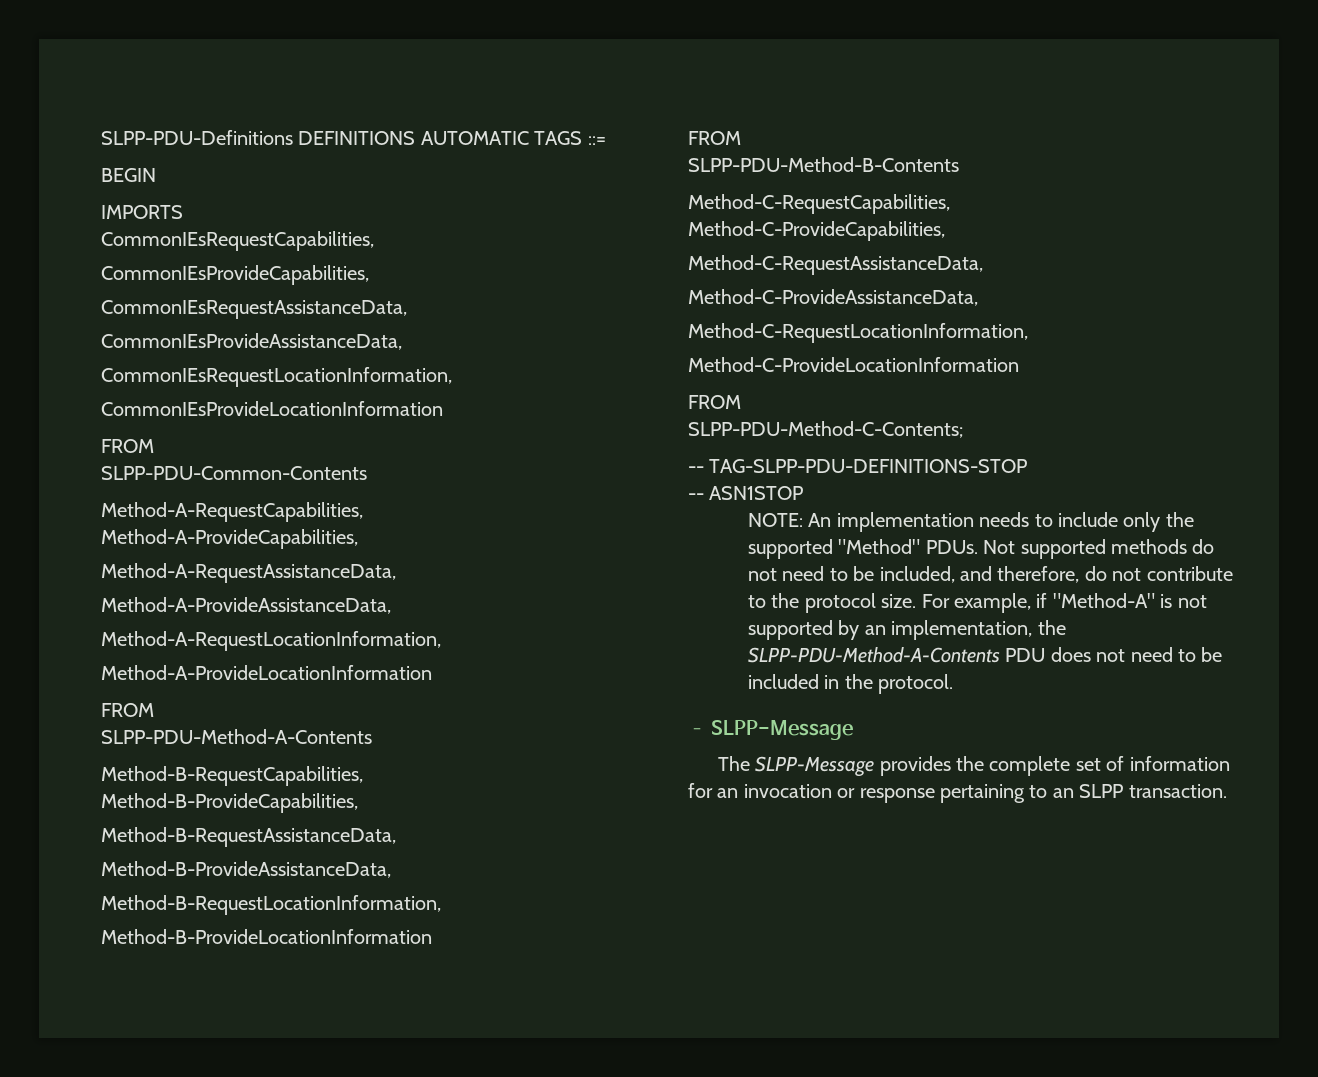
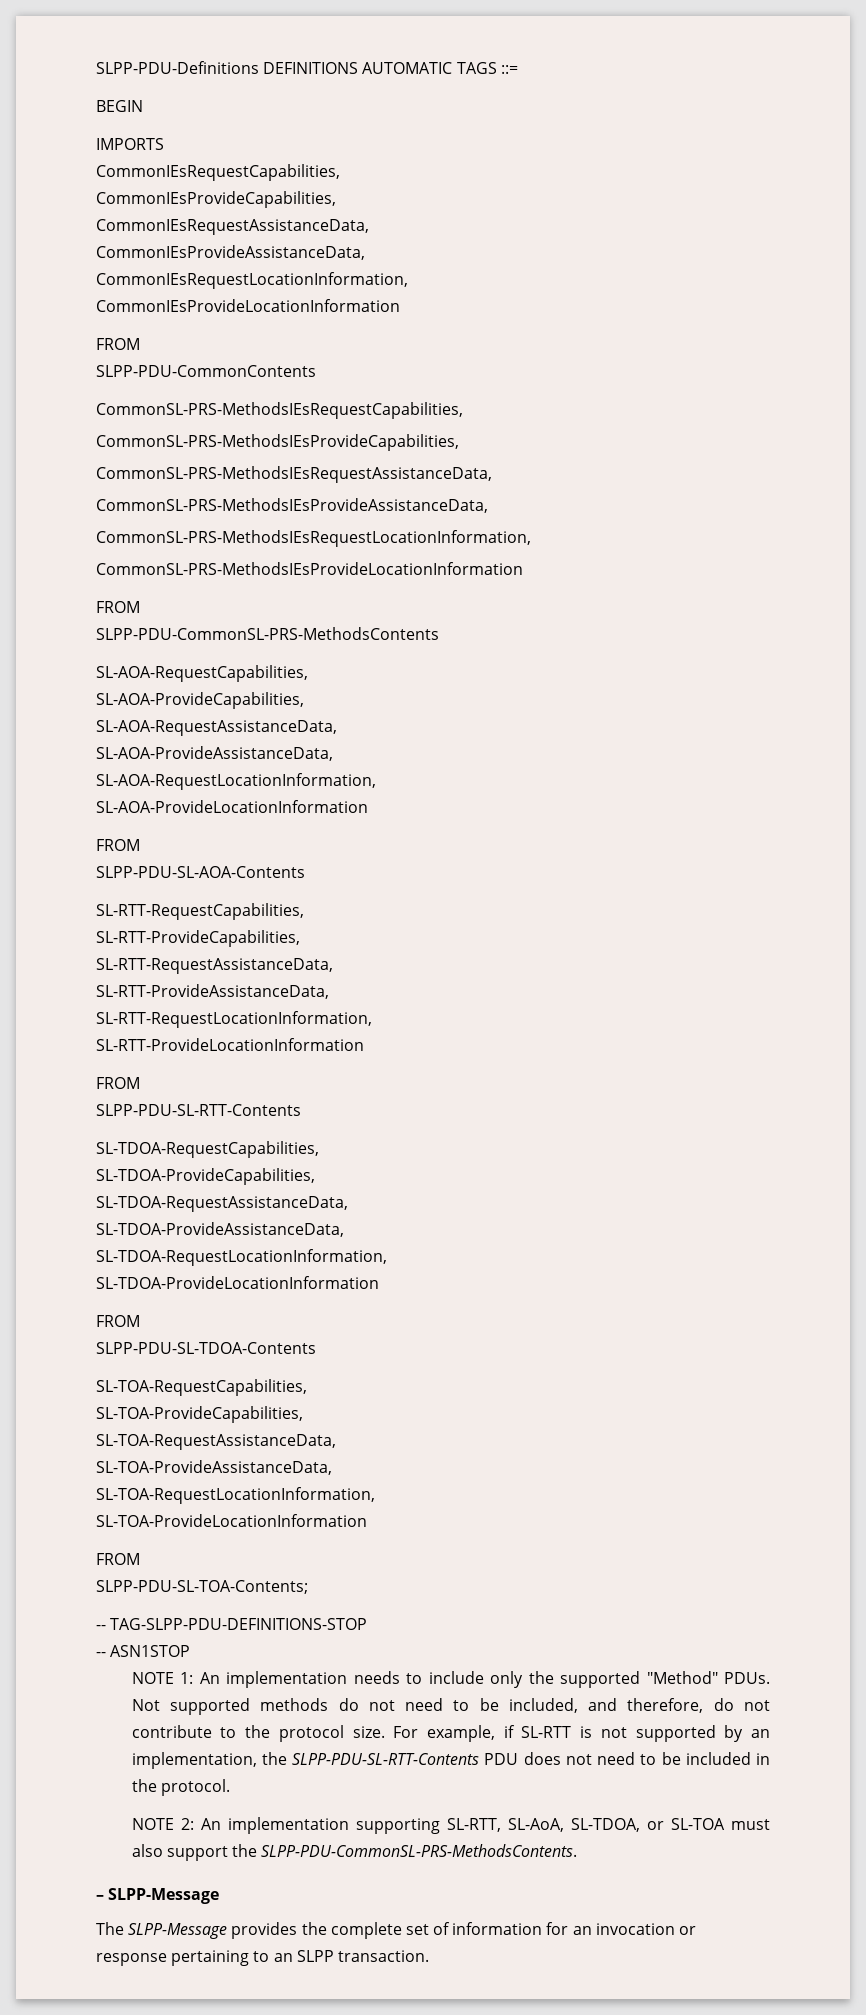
- SLPP-PDU-Common-Contents
- Method-A-RequestCapabilities,
- Method-A-ProvideCapabilities,
- Method-A-RequestAssistanceData,
- Method-A-ProvideAssistanceData,
- Method-A-RequestLocationInformation,
- Method-A-ProvideLocationInformation
+ SLPP-PDU-CommonContents
+ CommonSL-PRS-MethodsIEsRequestCapabilities,
+ CommonSL-PRS-MethodsIEsProvideCapabilities,
+ CommonSL-PRS-MethodsIEsRequestAssistanceData,
+ CommonSL-PRS-MethodsIEsProvideAssistanceData,
+ CommonSL-PRS-MethodsIEsRequestLocationInformation,
+ CommonSL-PRS-MethodsIEsProvideLocationInformation
  FROM
- SLPP-PDU-Method-A-Contents
- Method-B-RequestCapabilities,
- Method-B-ProvideCapabilities,
- Method-B-RequestAssistanceData,
- Method-B-ProvideAssistanceData,
- Method-B-RequestLocationInformation,
- Method-B-ProvideLocationInformation
+ SLPP-PDU-CommonSL-PRS-MethodsContents
+ SL-AOA-RequestCapabilities,
+ SL-AOA-ProvideCapabilities,
+ SL-AOA-RequestAssistanceData,
+ SL-AOA-ProvideAssistanceData,
+ SL-AOA-RequestLocationInformation,
+ SL-AOA-ProvideLocationInformation
  FROM
- SLPP-PDU-Method-B-Contents
- Method-C-RequestCapabilities,
- Method-C-ProvideCapabilities,
- Method-C-RequestAssistanceData,
- Method-C-ProvideAssistanceData,
- Method-C-RequestLocationInformation,
- Method-C-ProvideLocationInformation
+ SLPP-PDU-SL-AOA-Contents
+ SL-RTT-RequestCapabilities,
+ SL-RTT-ProvideCapabilities,
+ SL-RTT-RequestAssistanceData,
+ SL-RTT-ProvideAssistanceData,
+ SL-RTT-RequestLocationInformation,
+ SL-RTT-ProvideLocationInformation
  FROM
- SLPP-PDU-Method-C-Contents;
+ SLPP-PDU-SL-RTT-Contents
+ SL-TDOA-RequestCapabilities,
+ SL-TDOA-ProvideCapabilities,
+ SL-TDOA-RequestAssistanceData,
+ SL-TDOA-ProvideAssistanceData,
+ SL-TDOA-RequestLocationInformation,
+ SL-TDOA-ProvideLocationInformation
+ FROM
+ SLPP-PDU-SL-TDOA-Contents
+ SL-TOA-RequestCapabilities,
+ SL-TOA-ProvideCapabilities,
+ SL-TOA-RequestAssistanceData,
+ SL-TOA-ProvideAssistanceData,
+ SL-TOA-RequestLocationInformation,
+ SL-TOA-ProvideLocationInformation
+ FROM
+ SLPP-PDU-SL-TOA-Contents;
- NOTE: An implementation needs to include only the supported "Method" PDUs.
+ NOTE 1: An implementation needs to include only the supported "Method" PDUs.
- For example, if "Method-A" is not supported by an implementation, the SLPP-PDU-Method-A-Contents PDU does not need to be included in the protocol.
+ For example, if SL-RTT is not supported by an implementation, the SLPP-PDU-SL-RTT-Contents PDU does not need to be included in the protocol.
+ NOTE 2: An implementation supporting SL-RTT, SL-AoA, SL-TDOA, or SL-TOA must also support the SLPP-PDU-CommonSL-PRS-MethodsContents.

